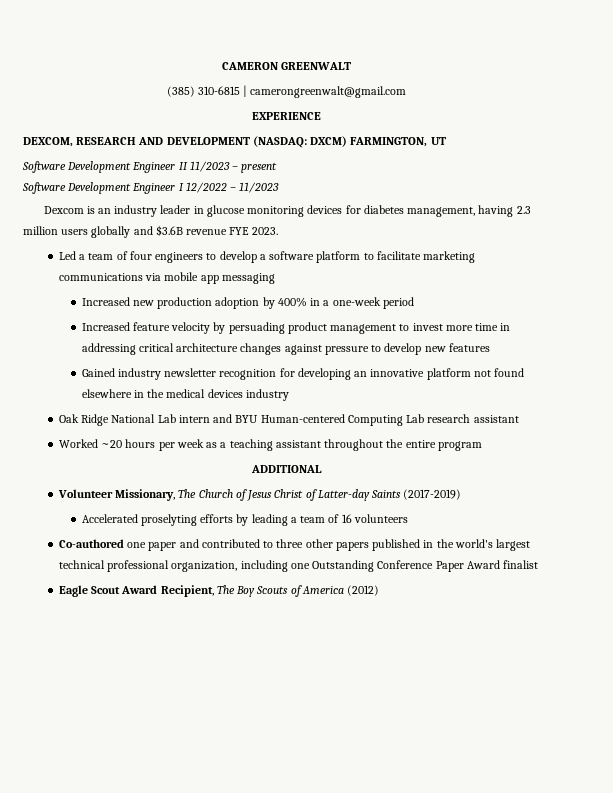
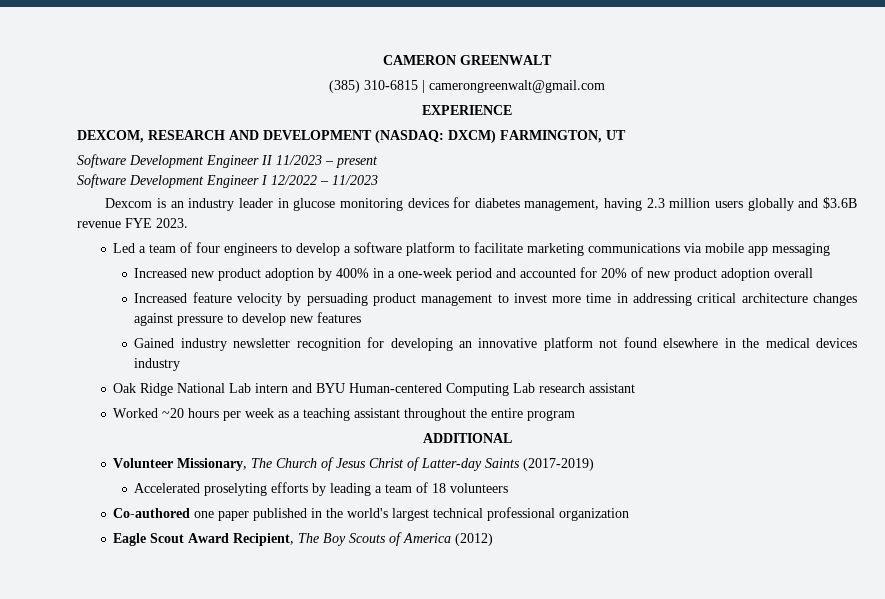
- Increased new production adoption by 400% in a one-week period
+ Increased new product adoption by 400% in a one-week period and accounted for 20% of new product adoption overall
- Accelerated proselyting efforts by leading a team of 16 volunteers
+ Accelerated proselyting efforts by leading a team of 18 volunteers
- Co-authored one paper and contributed to three other papers published in the world's largest technical professional organization, including one Outstanding Conference Paper Award finalist
+ Co-authored one paper published in the world's largest technical professional organization

